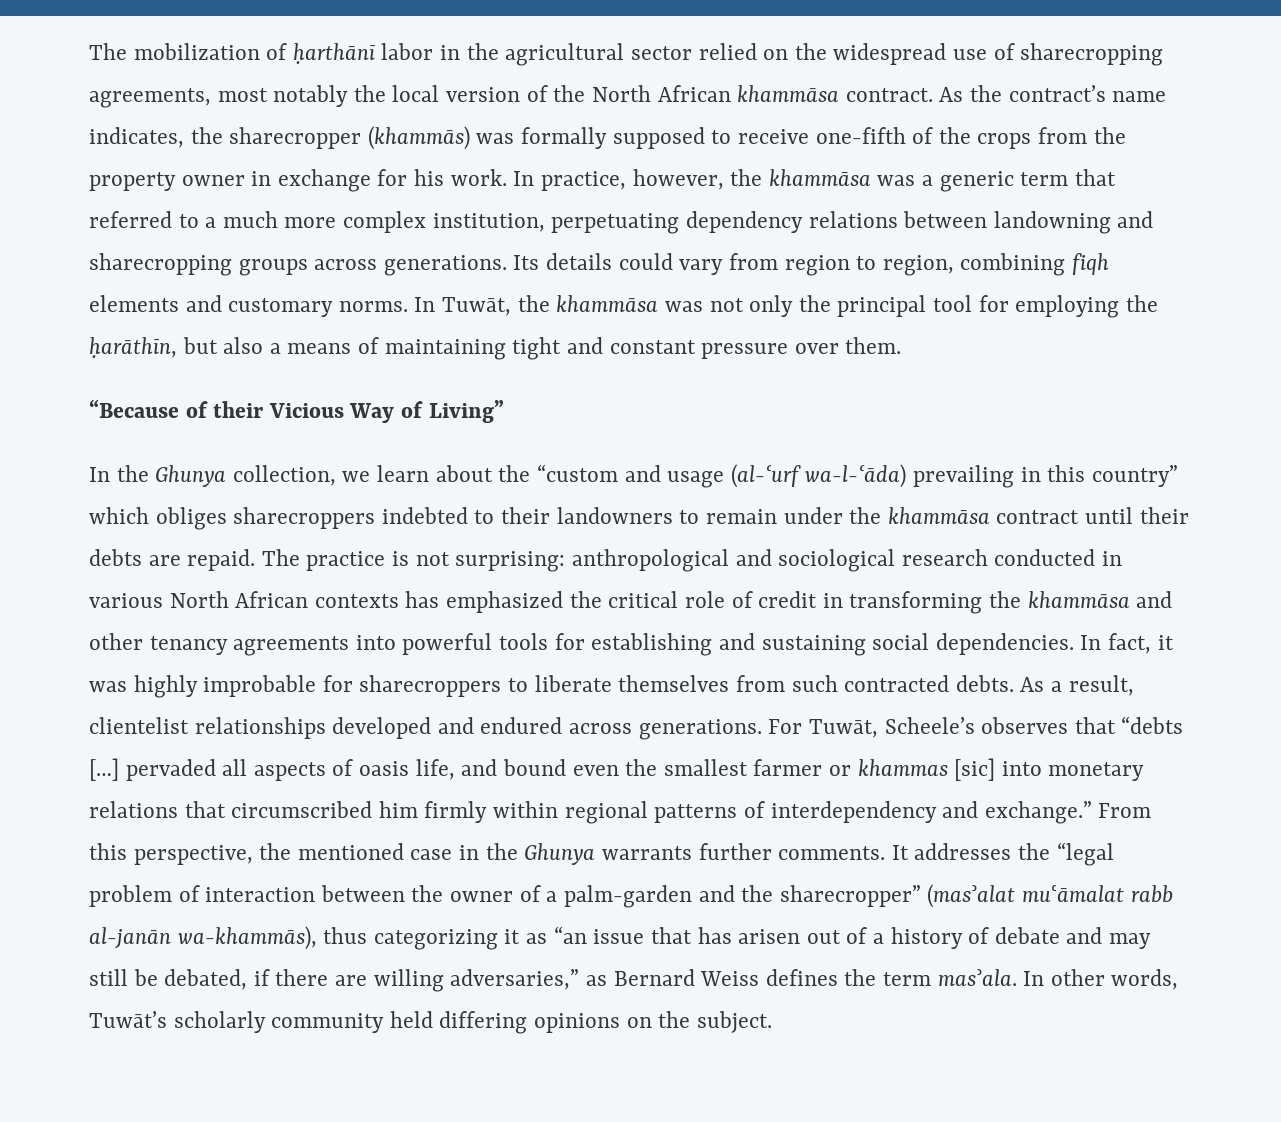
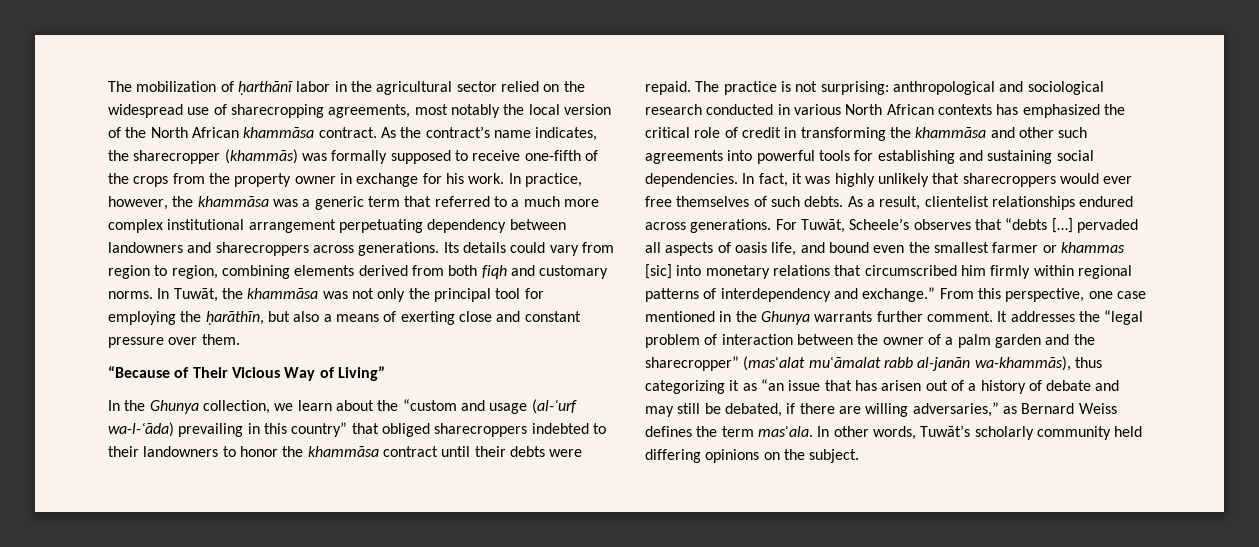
- In practice, however, the khammāsa was a generic term that referred to a much more complex institution, perpetuating dependency relations between landowning and sharecropping groups across generations.
+ In practice, however, the khammāsa was a generic term that referred to a much more complex institutional arrangement perpetuating dependency between landowners and sharecroppers across generations.
- Its details could vary from region to region, combining fiqh elements and customary norms.
+ Its details could vary from region to region, combining elements derived from both fiqh and customary norms.
- In Tuwāt, the khammāsa was not only the principal tool for employing the ḥarāthīn, but also a means of maintaining tight and constant pressure over them.
+ In Tuwāt, the khammāsa was not only the principal tool for employing the ḥarāthīn, but also a means of exerting close and constant pressure over them.
- “Because of their Vicious Way of Living”
+ “Because of Their Vicious Way of Living”
- In the Ghunya collection, we learn about the “custom and usage (al-ʿurf wa-l-ʿāda) prevailing in this country” which obliges sharecroppers indebted to their landowners to remain under the khammāsa contract until their debts are repaid.
+ In the Ghunya collection, we learn about the “custom and usage (al-ʿurf wa-l-ʿāda) prevailing in this country” that obliged sharecroppers indebted to their landowners to honor the khammāsa contract until their debts were repaid.
- The practice is not surprising: anthropological and sociological research conducted in various North African contexts has emphasized the critical role of credit in transforming the khammāsa and other tenancy agreements into powerful tools for establishing and sustaining social dependencies.
+ The practice is not surprising: anthropological and sociological research conducted in various North African contexts has emphasized the critical role of credit in transforming the khammāsa and other such agreements into powerful tools for establishing and sustaining social dependencies.
- In fact, it was highly improbable for sharecroppers to liberate themselves from such contracted debts.
+ In fact, it was highly unlikely that sharecroppers would ever free themselves of such debts.
- As a result, clientelist relationships developed and endured across generations.
+ As a result, clientelist relationships endured across generations.
- From this perspective, the mentioned case in the Ghunya warrants further comments.
+ From this perspective, one case mentioned in the Ghunya warrants further comment.
- It addresses the “legal problem of interaction between the owner of a palm-garden and the sharecropper” (masʾalat muʿāmalat rabb al-janān wa-khammās), thus categorizing it as “an issue that has arisen out of a history of debate and may still be debated, if there are willing adversaries,” as Bernard Weiss defines the term masʾala.
+ It addresses the “legal problem of interaction between the owner of a palm garden and the sharecropper” (masʾalat muʿāmalat rabb al-janān wa-khammās), thus categorizing it as “an issue that has arisen out of a history of debate and may still be debated, if there are willing adversaries,” as Bernard Weiss defines the term masʾala.

